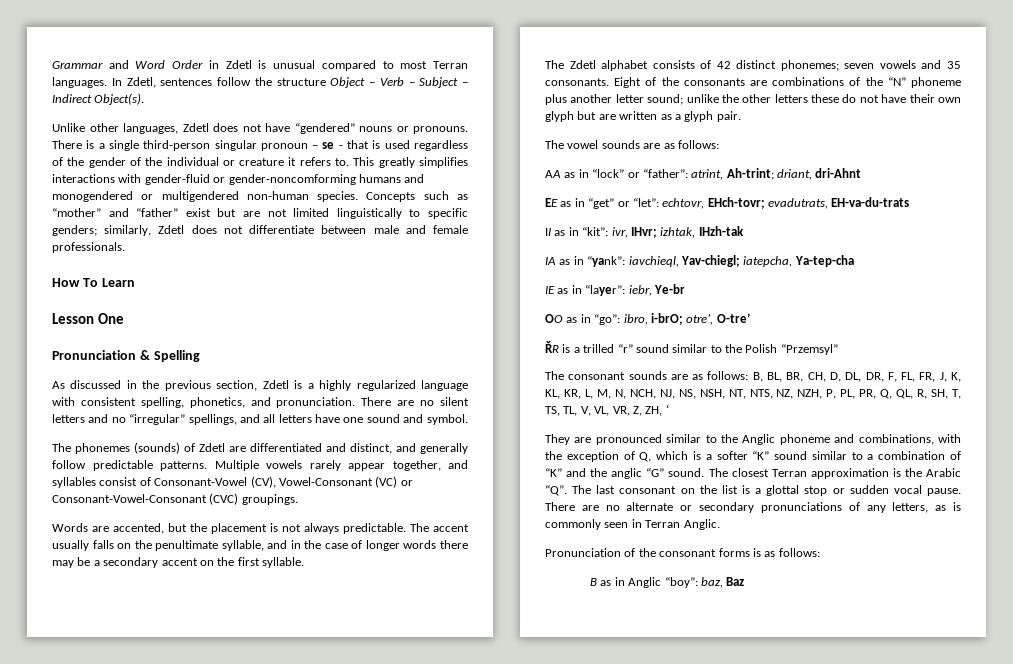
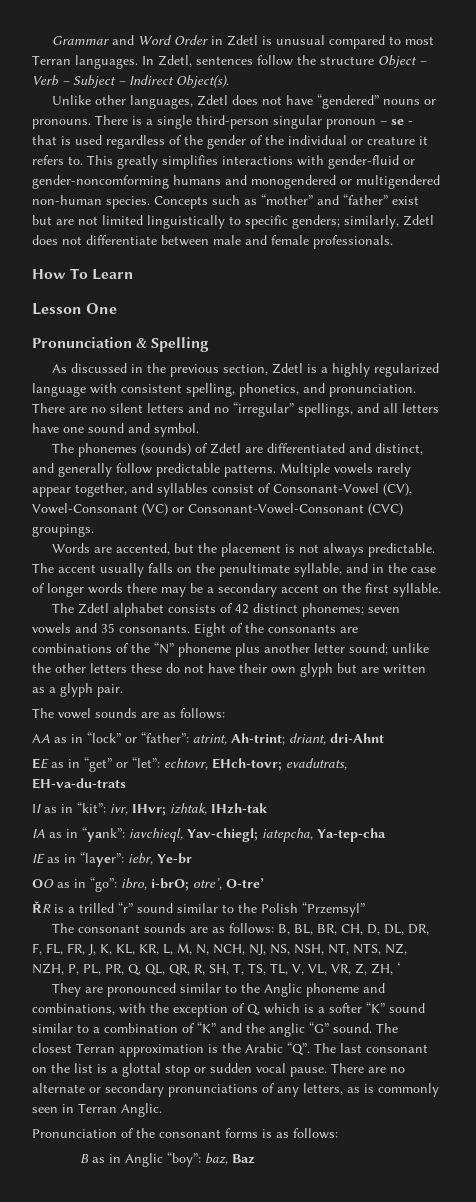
- The consonant sounds are as follows: B, BL, BR, CH, D, DL, DR, F, FL, FR, J, K, KL, KR, L, M, N, NCH, NJ, NS, NSH, NT, NTS, NZ, NZH, P, PL, PR, Q, QL, R, SH, T, TS, TL, V, VL, VR, Z, ZH, ‘
+ The consonant sounds are as follows: B, BL, BR, CH, D, DL, DR, F, FL, FR, J, K, KL, KR, L, M, N, NCH, NJ, NS, NSH, NT, NTS, NZ, NZH, P, PL, PR, Q, QL, QR, R, SH, T, TS, TL, V, VL, VR, Z, ZH, ‘

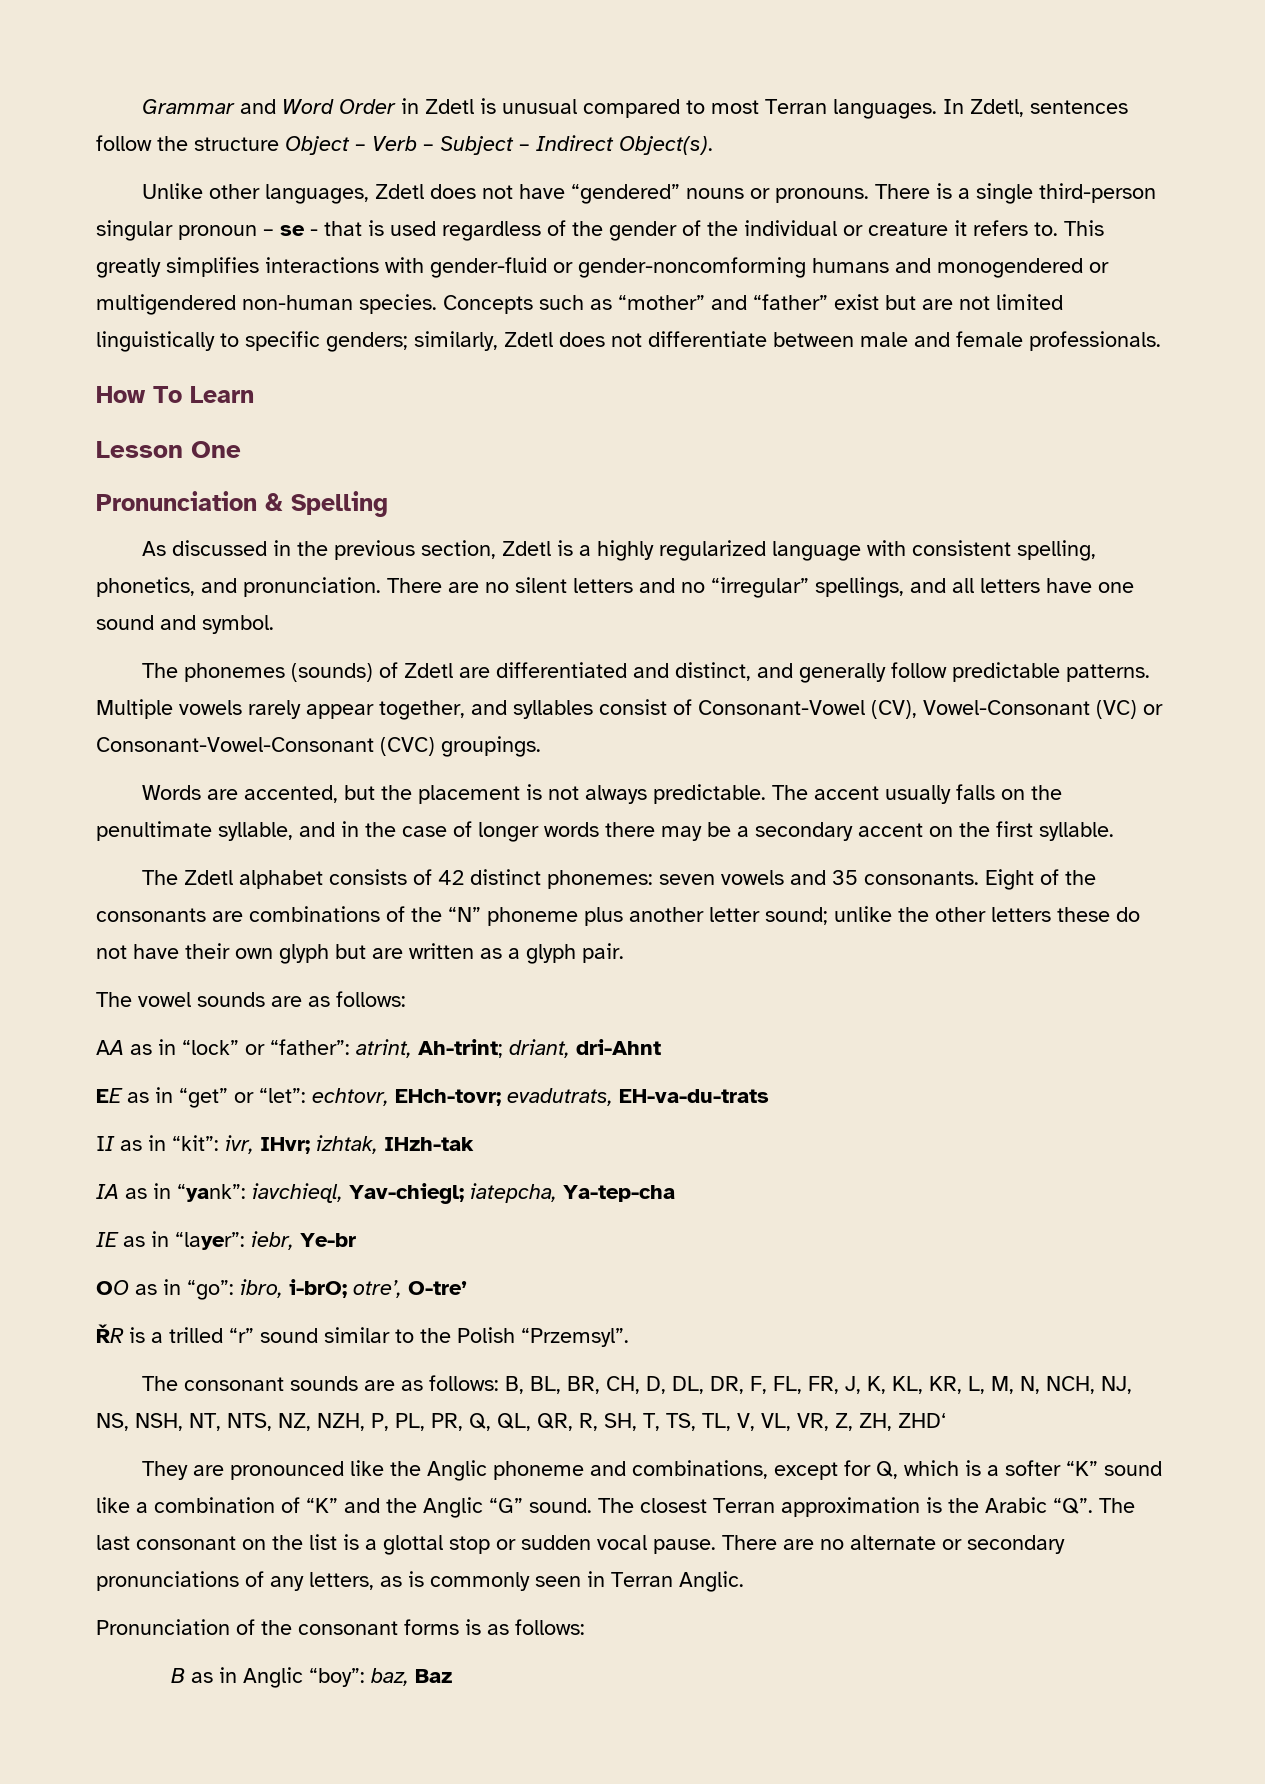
- The Zdetl alphabet consists of 42 distinct phonemes; seven vowels and 35 consonants.
+ The Zdetl alphabet consists of 42 distinct phonemes: seven vowels and 35 consonants.
- ŘR is a trilled “r” sound similar to the Polish “Przemsyl”
+ ŘR is a trilled “r” sound similar to the Polish “Przemsyl”.
- The consonant sounds are as follows: B, BL, BR, CH, D, DL, DR, F, FL, FR, J, K, KL, KR, L, M, N, NCH, NJ, NS, NSH, NT, NTS, NZ, NZH, P, PL, PR, Q, QL, QR, R, SH, T, TS, TL, V, VL, VR, Z, ZH, ‘
+ The consonant sounds are as follows: B, BL, BR, CH, D, DL, DR, F, FL, FR, J, K, KL, KR, L, M, N, NCH, NJ, NS, NSH, NT, NTS, NZ, NZH, P, PL, PR, Q, QL, QR, R, SH, T, TS, TL, V, VL, VR, Z, ZH, ZHD‘
- They are pronounced similar to the Anglic phoneme and combinations, with the exception of Q, which is a softer “K” sound similar to a combination of “K” and the anglic “G” sound.
+ They are pronounced like the Anglic phoneme and combinations, except for Q, which is a softer “K” sound like a combination of “K” and the Anglic “G” sound.

